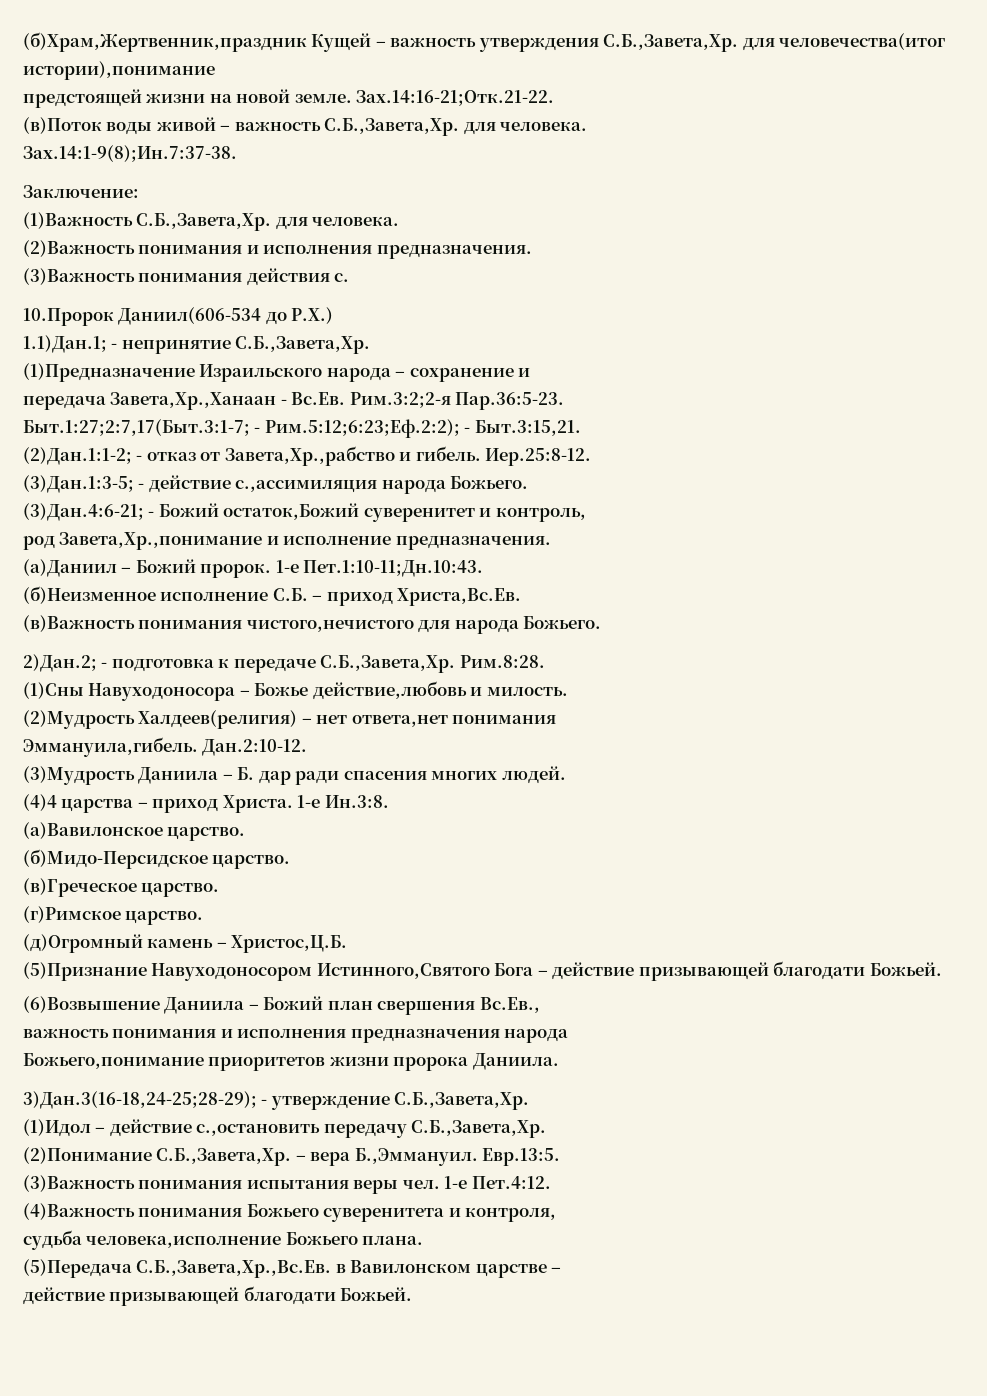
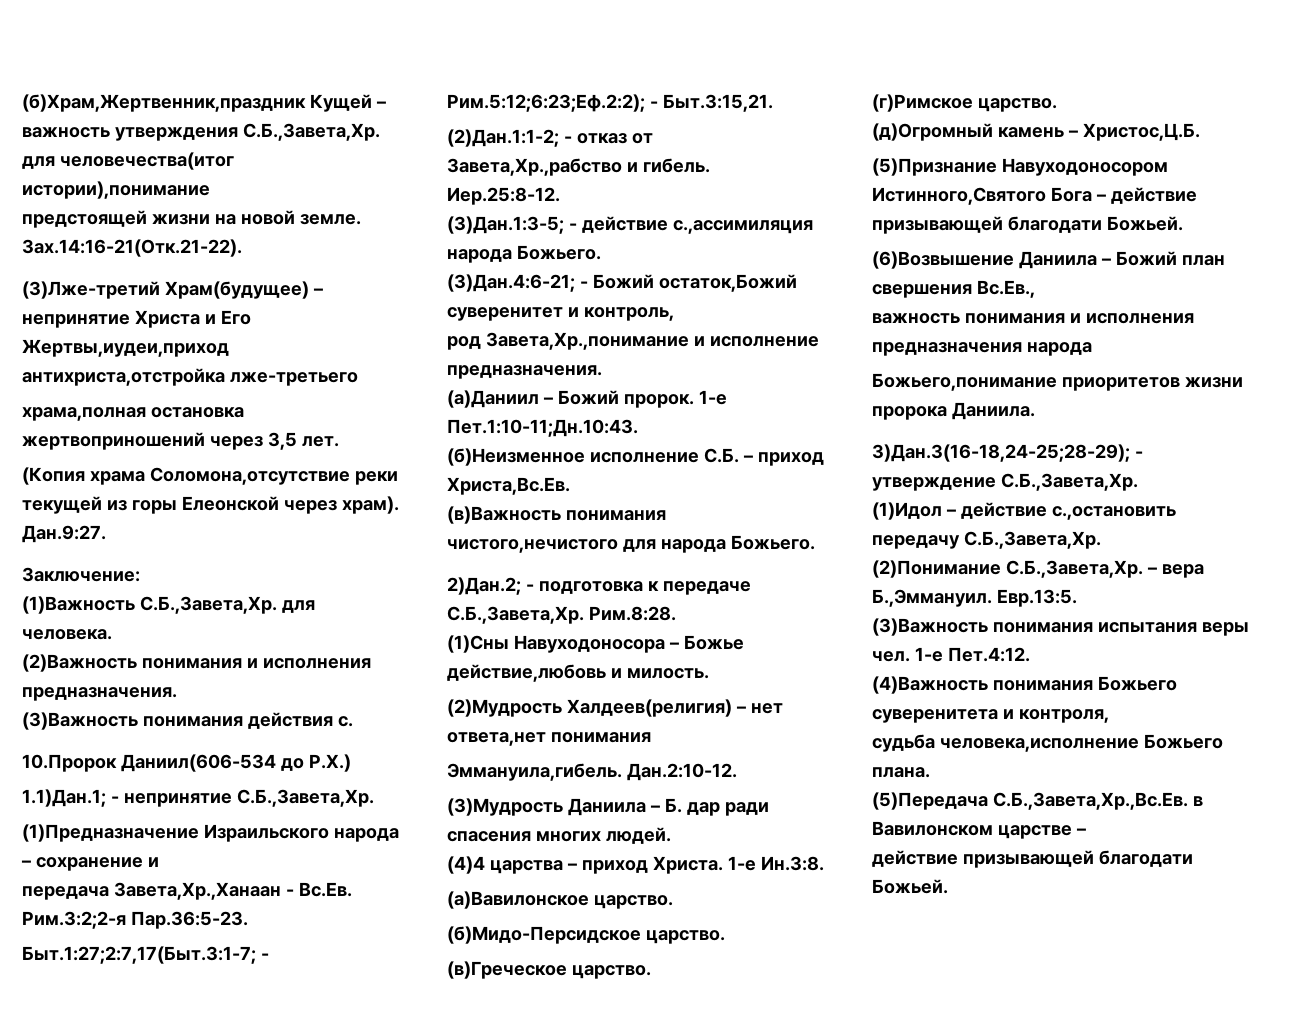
- Зах.14:16-21;Отк.21-22.
- (в)Поток воды живой – важность С.Б.,Завета,Хр. для человека.
- Зах.14:1-9(8);Ин.7:37-38.
+ Зах.14:16-21(Отк.21-22).
+ (3)Лже-третий Храм(будущее) – непринятие Христа и Его Жертвы,иудеи,приход антихриста,отстройка лже-третьего
+ храма,полная остановка жертвоприношений через 3,5 лет.
+ (Копия храма Соломона,отсутствие реки текущей из горы Елеонской через храм). Дан.9:27.

